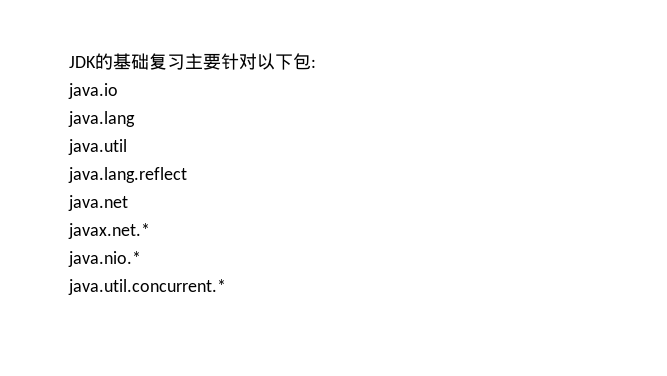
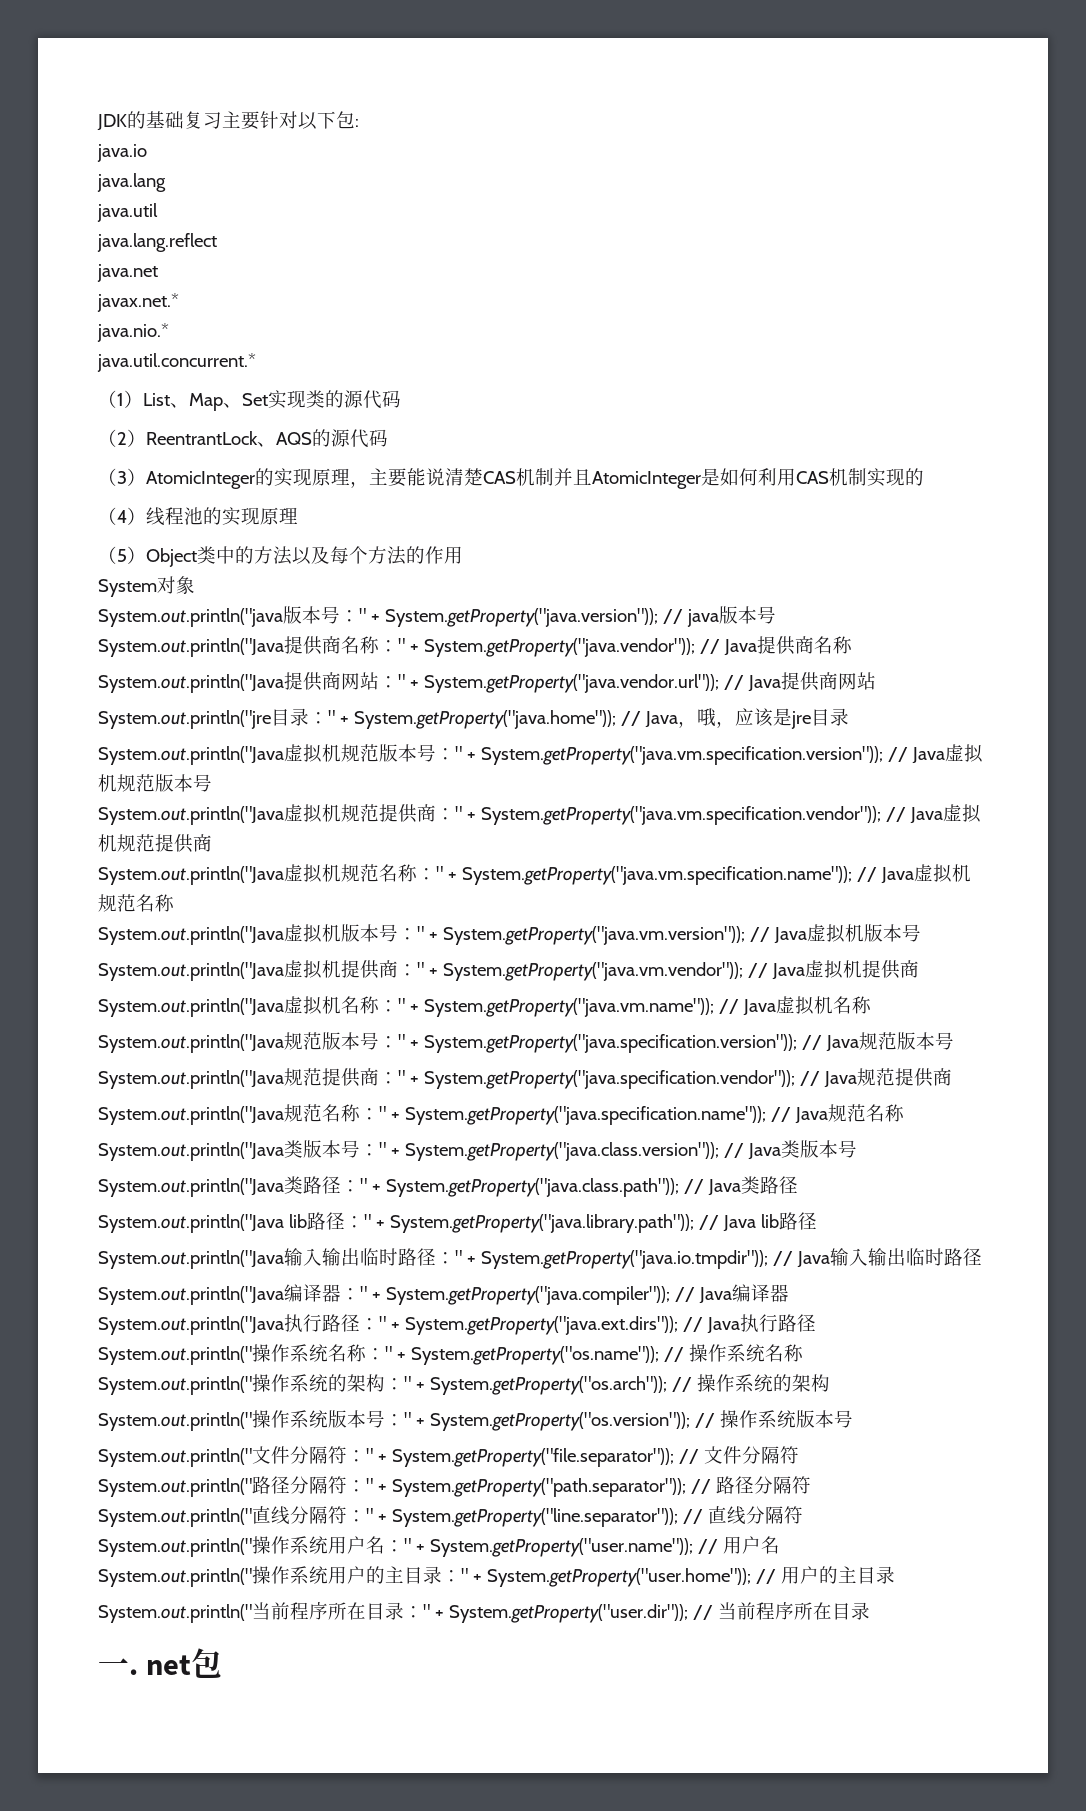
+ （1）List、Map、Set实现类的源代码
+ （2）ReentrantLock、AQS的源代码
+ （3）AtomicInteger的实现原理，主要能说清楚CAS机制并且AtomicInteger是如何利用CAS机制实现的
+ （4）线程池的实现原理
+ （5）Object类中的方法以及每个方法的作用
+ System对象
+ System.out.println("java版本号：" + System.getProperty("java.version")); // java版本号
+ System.out.println("Java提供商名称：" + System.getProperty("java.vendor")); // Java提供商名称
+ System.out.println("Java提供商网站：" + System.getProperty("java.vendor.url")); // Java提供商网站
+ System.out.println("jre目录：" + System.getProperty("java.home")); // Java，哦，应该是jre目录
+ System.out.println("Java虚拟机规范版本号：" + System.getProperty("java.vm.specification.version")); // Java虚拟机规范版本号
+ System.out.println("Java虚拟机规范提供商：" + System.getProperty("java.vm.specification.vendor")); // Java虚拟机规范提供商
+ System.out.println("Java虚拟机规范名称：" + System.getProperty("java.vm.specification.name")); // Java虚拟机规范名称
+ System.out.println("Java虚拟机版本号：" + System.getProperty("java.vm.version")); // Java虚拟机版本号
+ System.out.println("Java虚拟机提供商：" + System.getProperty("java.vm.vendor")); // Java虚拟机提供商
+ System.out.println("Java虚拟机名称：" + System.getProperty("java.vm.name")); // Java虚拟机名称
+ System.out.println("Java规范版本号：" + System.getProperty("java.specification.version")); // Java规范版本号
+ System.out.println("Java规范提供商：" + System.getProperty("java.specification.vendor")); // Java规范提供商
+ System.out.println("Java规范名称：" + System.getProperty("java.specification.name")); // Java规范名称
+ System.out.println("Java类版本号：" + System.getProperty("java.class.version")); // Java类版本号
+ System.out.println("Java类路径：" + System.getProperty("java.class.path")); // Java类路径
+ System.out.println("Java lib路径：" + System.getProperty("java.library.path")); // Java lib路径
+ System.out.println("Java输入输出临时路径：" + System.getProperty("java.io.tmpdir")); // Java输入输出临时路径
+ System.out.println("Java编译器：" + System.getProperty("java.compiler")); // Java编译器
+ System.out.println("Java执行路径：" + System.getProperty("java.ext.dirs")); // Java执行路径
+ System.out.println("操作系统名称：" + System.getProperty("os.name")); // 操作系统名称
+ System.out.println("操作系统的架构：" + System.getProperty("os.arch")); // 操作系统的架构
+ System.out.println("操作系统版本号：" + System.getProperty("os.version")); // 操作系统版本号
+ System.out.println("文件分隔符：" + System.getProperty("file.separator")); // 文件分隔符
+ System.out.println("路径分隔符：" + System.getProperty("path.separator")); // 路径分隔符
+ System.out.println("直线分隔符：" + System.getProperty("line.separator")); // 直线分隔符
+ System.out.println("操作系统用户名：" + System.getProperty("user.name")); // 用户名
+ System.out.println("操作系统用户的主目录：" + System.getProperty("user.home")); // 用户的主目录
+ System.out.println("当前程序所在目录：" + System.getProperty("user.dir")); // 当前程序所在目录
+ 一. net包

